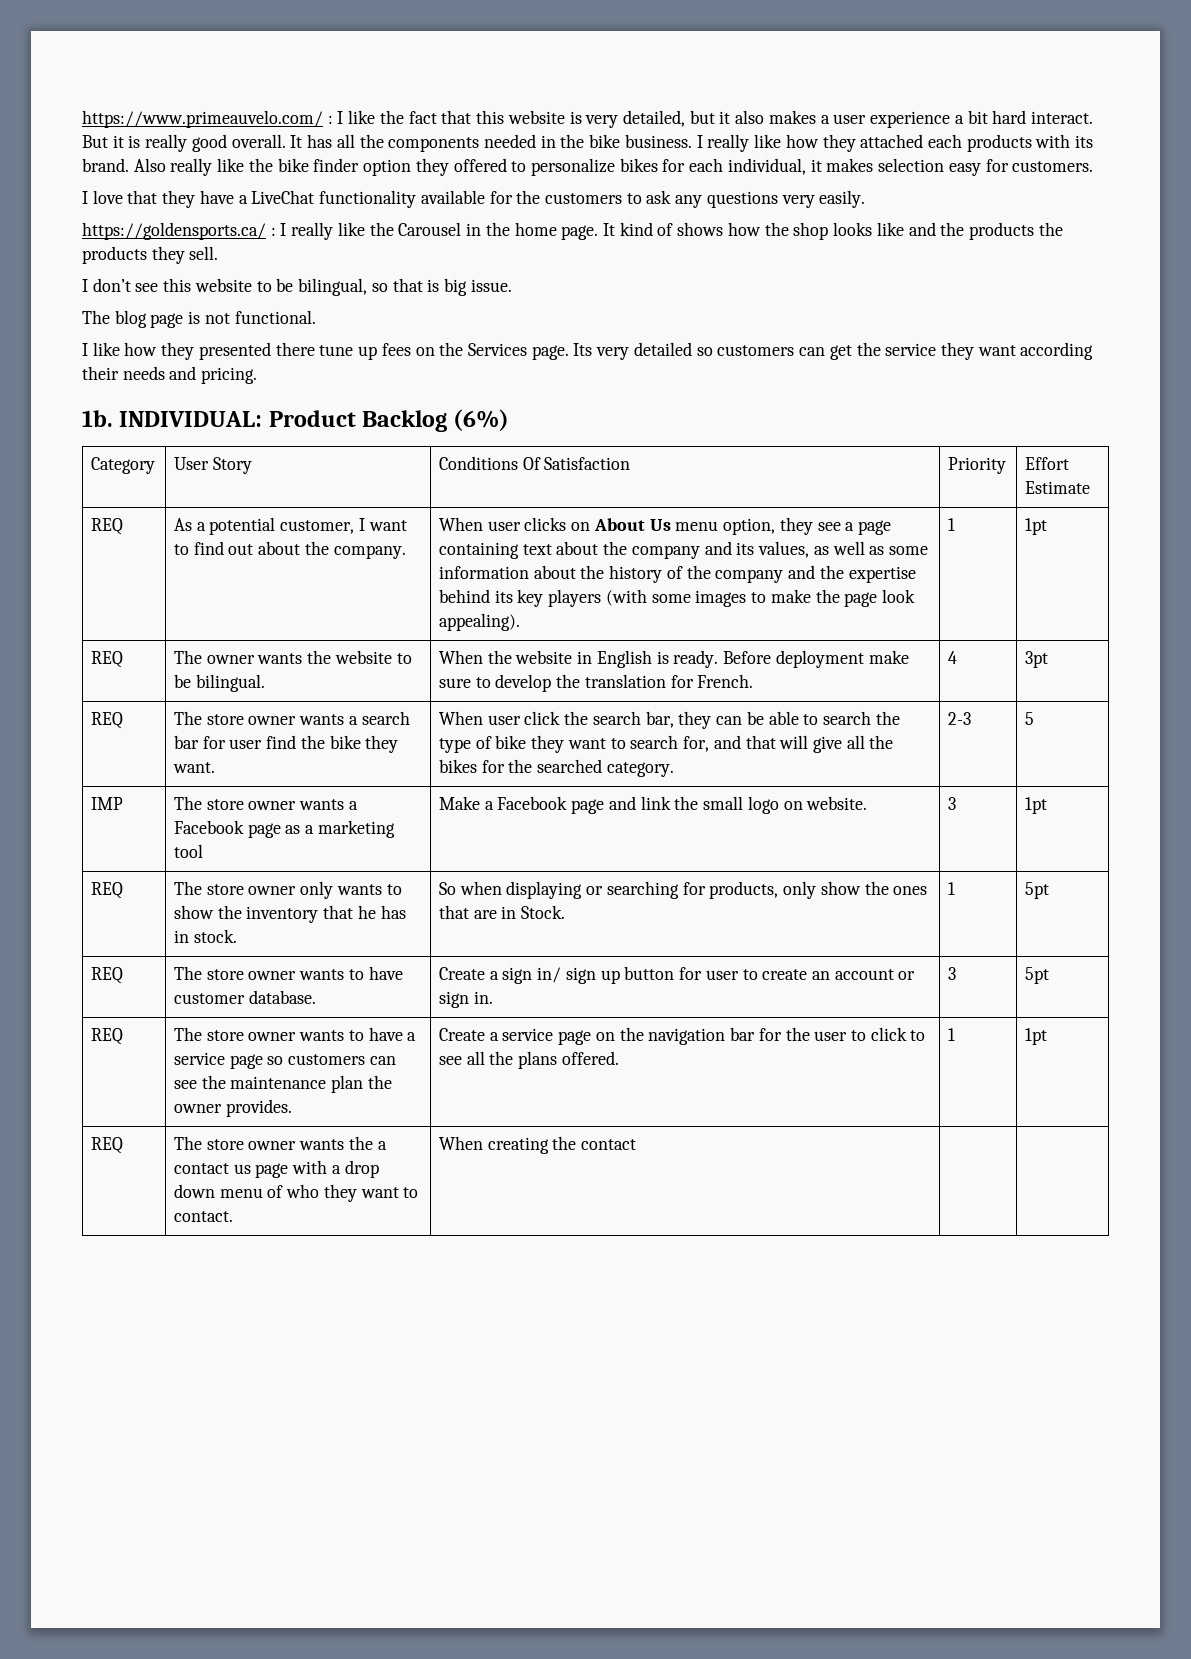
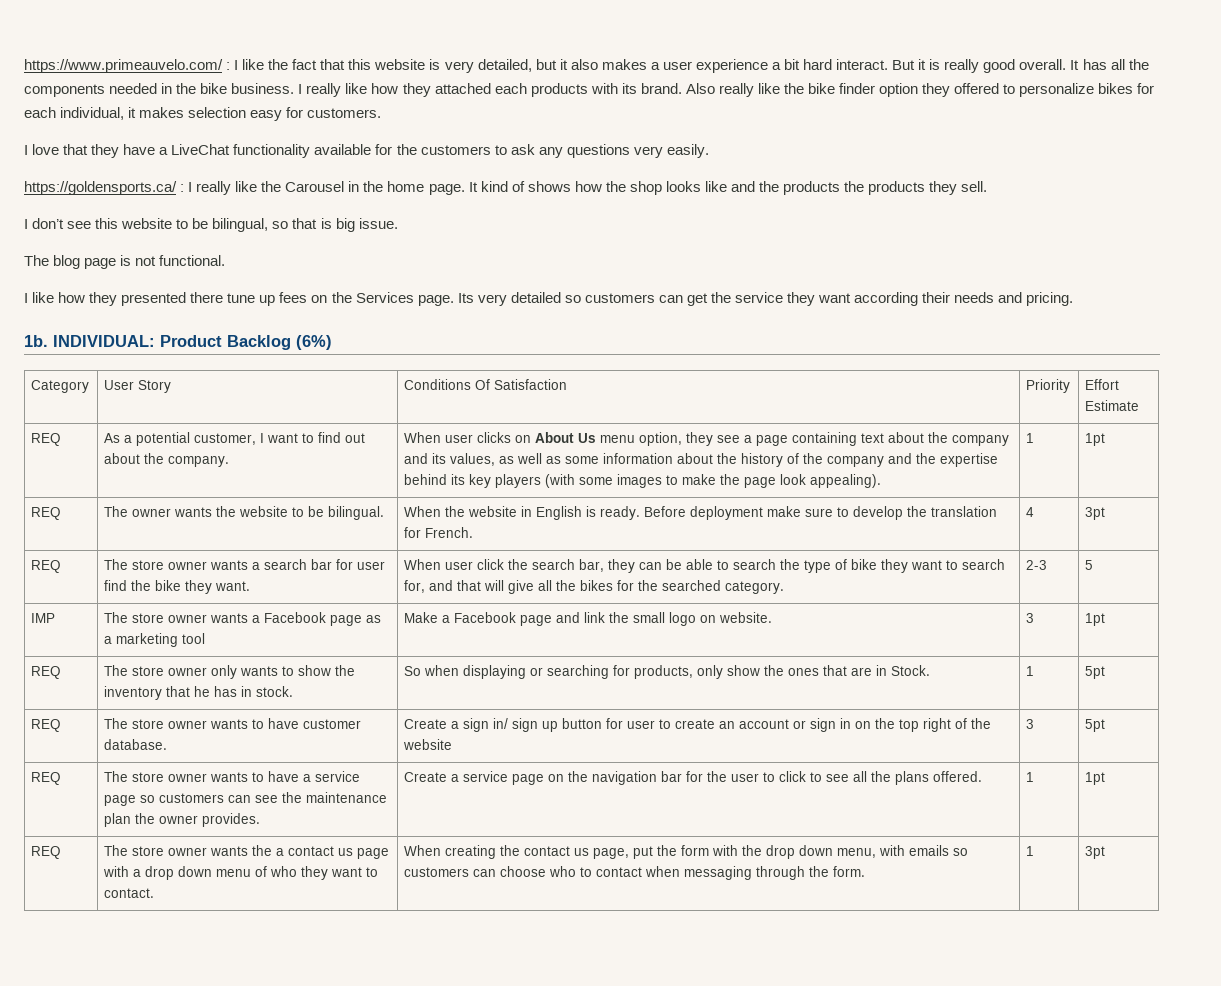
- REQ | The store owner wants to have customer database. | Create a sign in/ sign up button for user to create an account or sign in. | 3 | 5pt
+ REQ | The store owner wants to have customer database. | Create a sign in/ sign up button for user to create an account or sign in on the top right of the website | 3 | 5pt
- When creating the contact
+ When creating the contact us page, put the form with the drop down menu, with emails so customers can choose who to contact when messaging through the form. | 1 | 3pt

